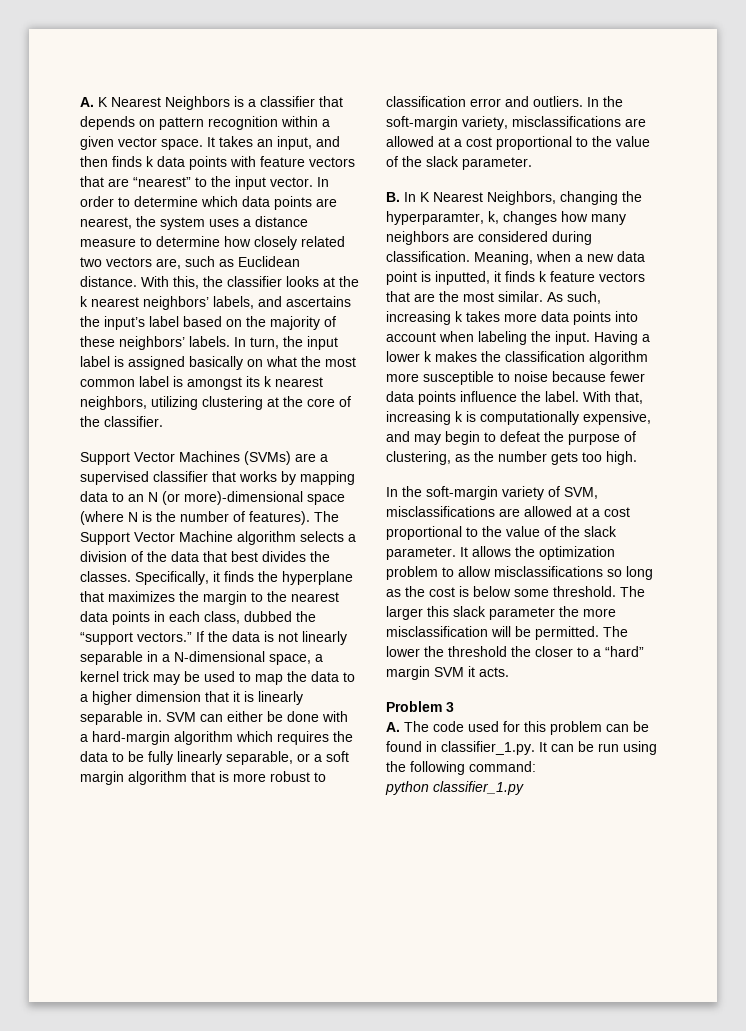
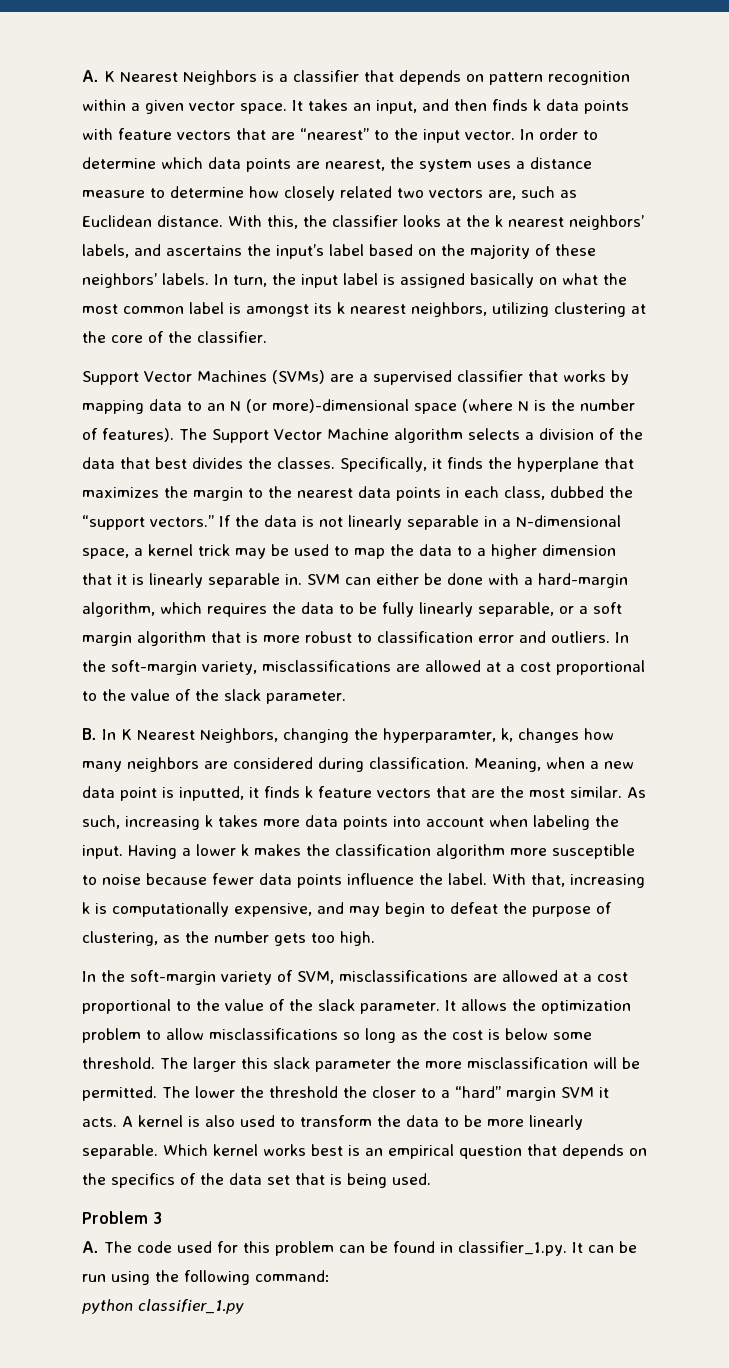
- SVM can either be done with a hard-margin algorithm which requires the data to be fully linearly separable, or a soft margin algorithm that is more robust to classification error and outliers.
+ SVM can either be done with a hard-margin algorithm, which requires the data to be fully linearly separable, or a soft margin algorithm that is more robust to classification error and outliers.
+ A kernel is also used to transform the data to be more linearly separable. Which kernel works best is an empirical question that depends on the specifics of the data set that is being used.

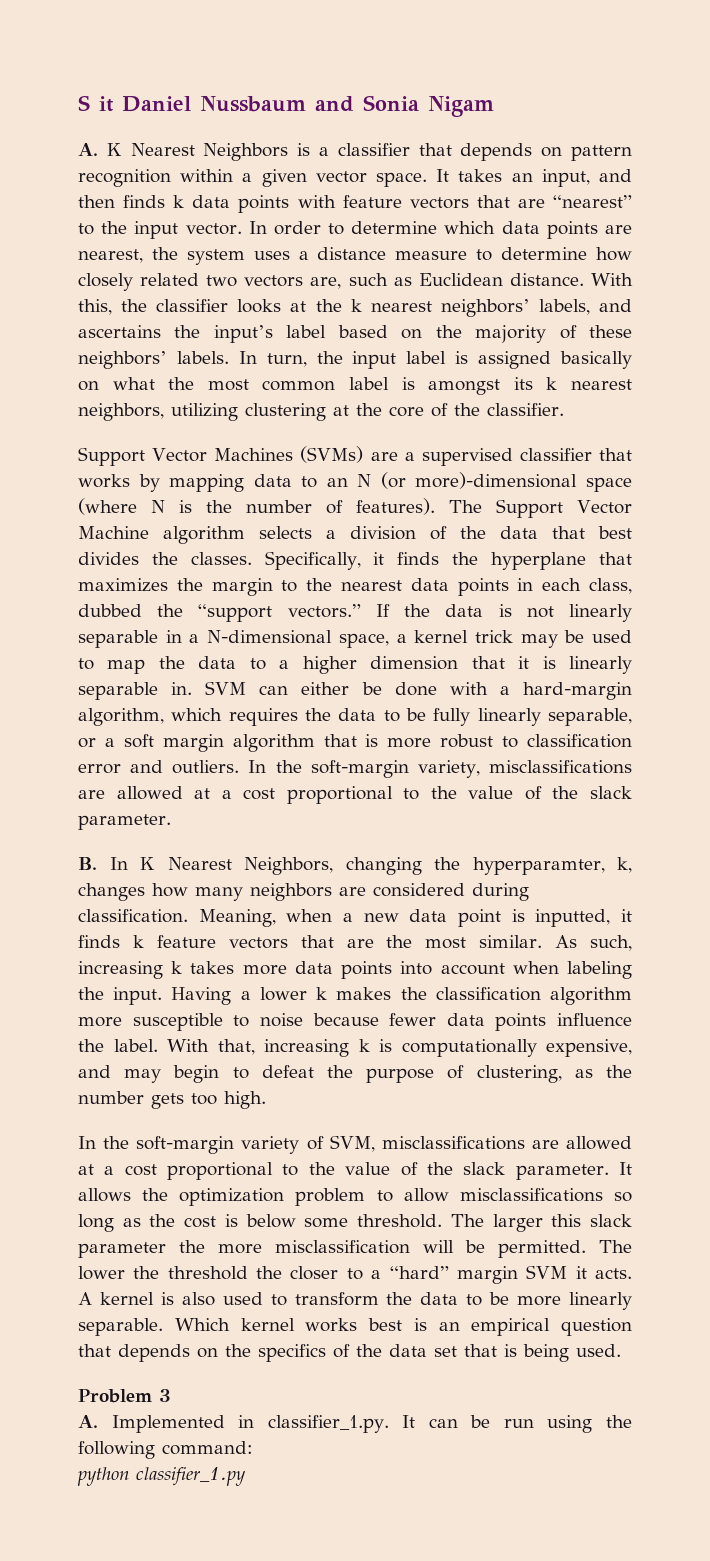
+ S it Daniel Nussbaum and Sonia Nigam
- A. The code used for this problem can be found in classifier_1.py. It can be run using the following command:
+ A. Implemented in classifier_1.py. It can be run using the following command:

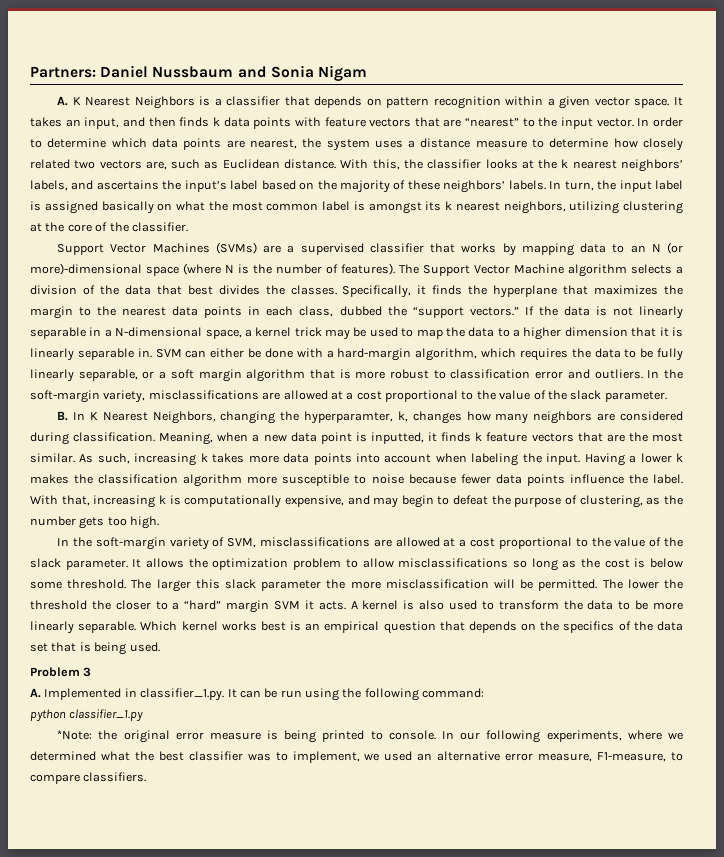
- S it Daniel Nussbaum and Sonia Nigam
+ Partners: Daniel Nussbaum and Sonia Nigam
+ *Note: the original error measure is being printed to console. In our following experiments, where we determined what the best classifier was to implement, we used an alternative error measure, F1-measure, to compare classifiers.

